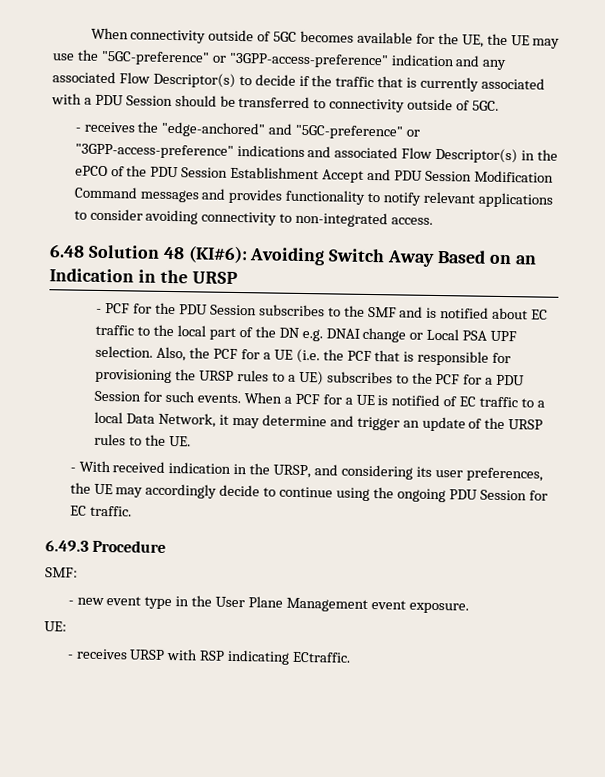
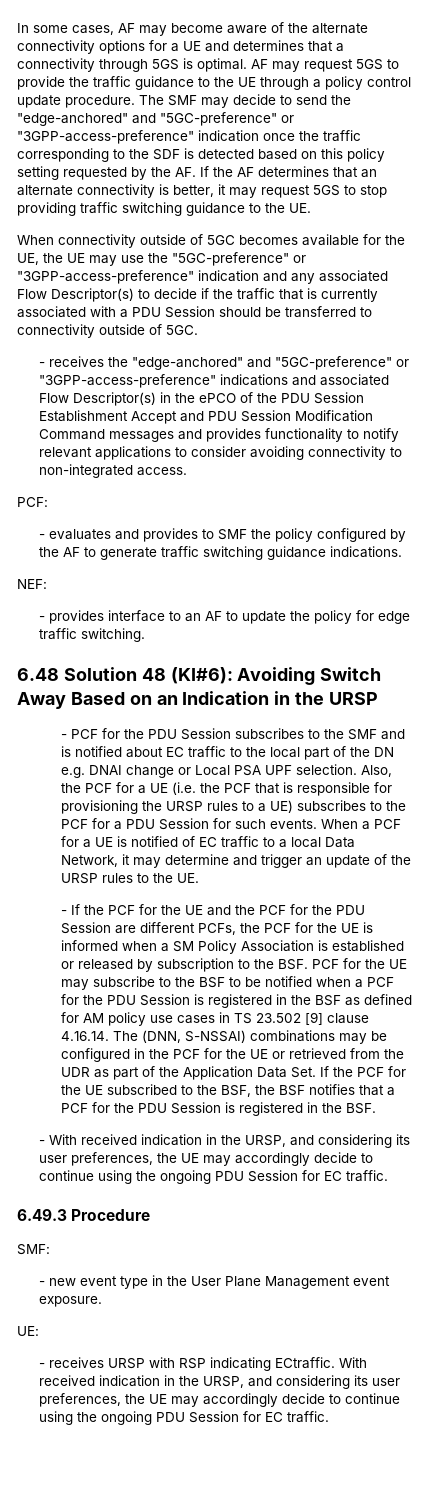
+ In some cases, AF may become aware of the alternate connectivity options for a UE and determines that a connectivity through 5GS is optimal. AF may request 5GS to provide the traffic guidance to the UE through a policy control update procedure. The SMF may decide to send the "edge-anchored" and "5GC-preference" or "3GPP-access-preference" indication once the traffic corresponding to the SDF is detected based on this policy setting requested by the AF. If the AF determines that an alternate connectivity is better, it may request 5GS to stop providing traffic switching guidance to the UE.
+ PCF:
+ - evaluates and provides to SMF the policy configured by the AF to generate traffic switching guidance indications.
+ NEF:
+ - provides interface to an AF to update the policy for edge traffic switching.
+ - If the PCF for the UE and the PCF for the PDU Session are different PCFs, the PCF for the UE is informed when a SM Policy Association is established or released by subscription to the BSF. PCF for the UE may subscribe to the BSF to be notified when a PCF for the PDU Session is registered in the BSF as defined for AM policy use cases in TS 23.502 [9] clause 4.16.14. The (DNN, S-NSSAI) combinations may be configured in the PCF for the UE or retrieved from the UDR as part of the Application Data Set. If the PCF for the UE subscribed to the BSF, the BSF notifies that a PCF for the PDU Session is registered in the BSF.
- - receives URSP with RSP indicating ECtraffic.
+ - receives URSP with RSP indicating ECtraffic. With received indication in the URSP, and considering its user preferences, the UE may accordingly decide to continue using the ongoing PDU Session for EC traffic.

